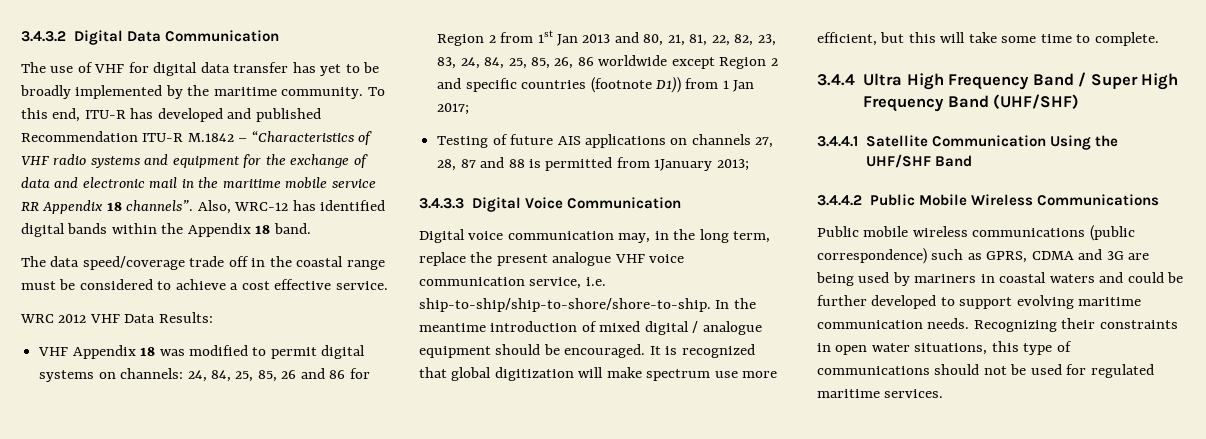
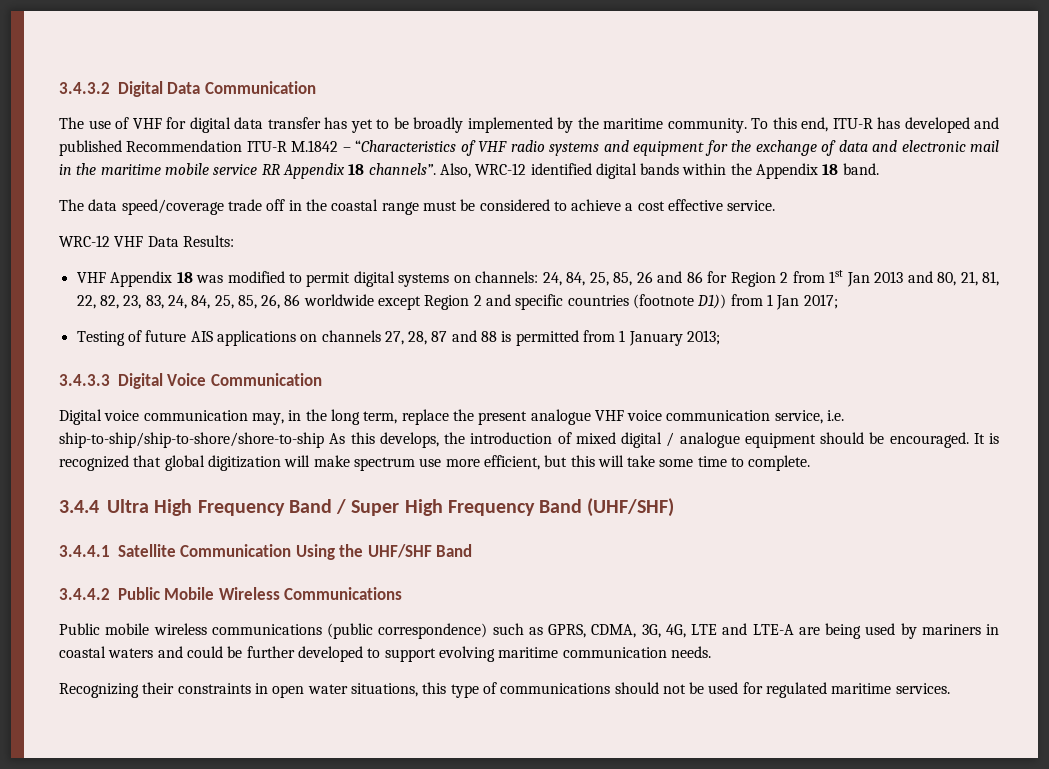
- Also, WRC-12 has identified digital bands within the Appendix 18 band.
+ Also, WRC-12 identified digital bands within the Appendix 18 band.
- WRC 2012 VHF Data Results:
+ WRC-12 VHF Data Results:
- Testing of future AIS applications on channels 27, 28, 87 and 88 is permitted from 1January 2013;
+ Testing of future AIS applications on channels 27, 28, 87 and 88 is permitted from 1 January 2013;
- Digital voice communication may, in the long term, replace the present analogue VHF voice communication service, i.e. ship-to-ship/ship-to-shore/shore-to-ship. In the meantime introduction of mixed digital / analogue equipment should be encouraged.
+ Digital voice communication may, in the long term, replace the present analogue VHF voice communication service, i.e. ship-to-ship/ship-to-shore/shore-to-ship As this develops, the introduction of mixed digital / analogue equipment should be encouraged.
- Public mobile wireless communications (public correspondence) such as GPRS, CDMA and 3G are being used by mariners in coastal waters and could be further developed to support evolving maritime communication needs. Recognizing their constraints in open water situations, this type of communications should not be used for regulated maritime services.
+ Public mobile wireless communications (public correspondence) such as GPRS, CDMA, 3G, 4G, LTE and LTE-A are being used by mariners in coastal waters and could be further developed to support evolving maritime communication needs.
+ Recognizing their constraints in open water situations, this type of communications should not be used for regulated maritime services.

